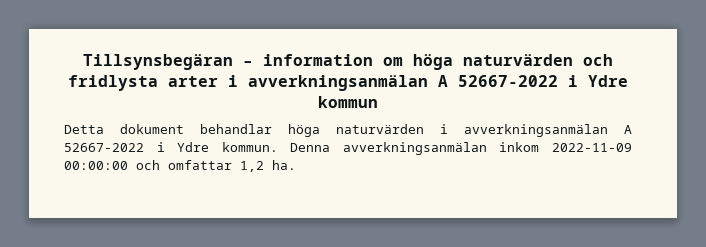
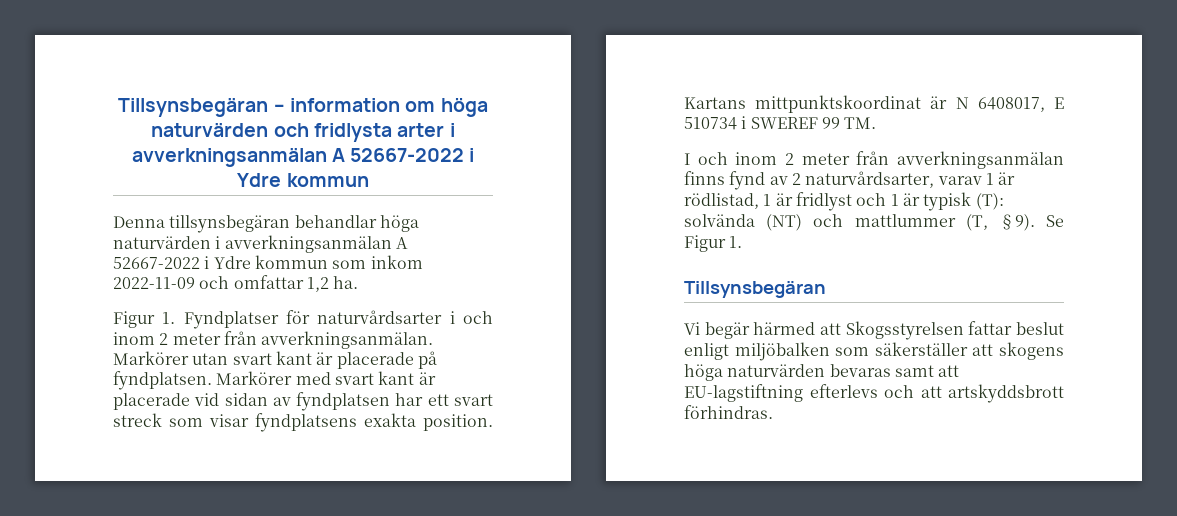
- Detta dokument behandlar höga naturvärden i avverkningsanmälan A 52667-2022 i Ydre kommun. Denna avverkningsanmälan inkom 2022-11-09 00:00:00 och omfattar 1,2 ha.
+ Denna tillsynsbegäran behandlar höga naturvärden i avverkningsanmälan A 52667-2022 i Ydre kommun som inkom 2022-11-09 och omfattar 1,2 ha.
+ Figur 1. Fyndplatser för naturvårdsarter i och inom 2 meter från avverkningsanmälan. Markörer utan svart kant är placerade på fyndplatsen. Markörer med svart kant är placerade vid sidan av fyndplatsen har ett svart streck som visar fyndplatsens exakta position. Kartans mittpunktskoordinat är N 6408017, E 510734 i SWEREF 99 TM.
+ I och inom 2 meter från avverkningsanmälan finns fynd av 2 naturvårdsarter, varav 1 är rödlistad, 1 är fridlyst och 1 är typisk (T): solvända (NT) och mattlummer (T, §9). Se Figur 1.
+ Tillsynsbegäran
+ Vi begär härmed att Skogsstyrelsen fattar beslut enligt miljöbalken som säkerställer att skogens höga naturvärden bevaras samt att EU-lagstiftning efterlevs och att artskyddsbrott förhindras.

